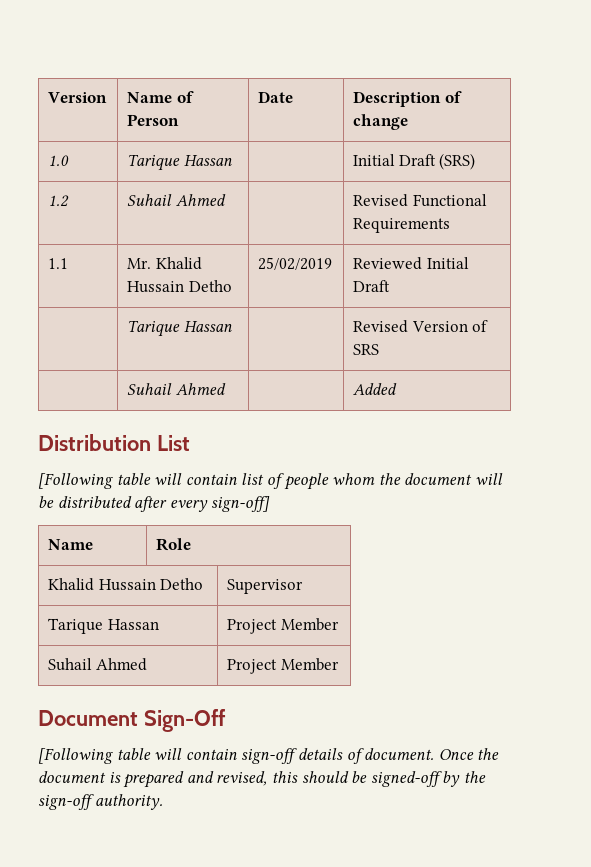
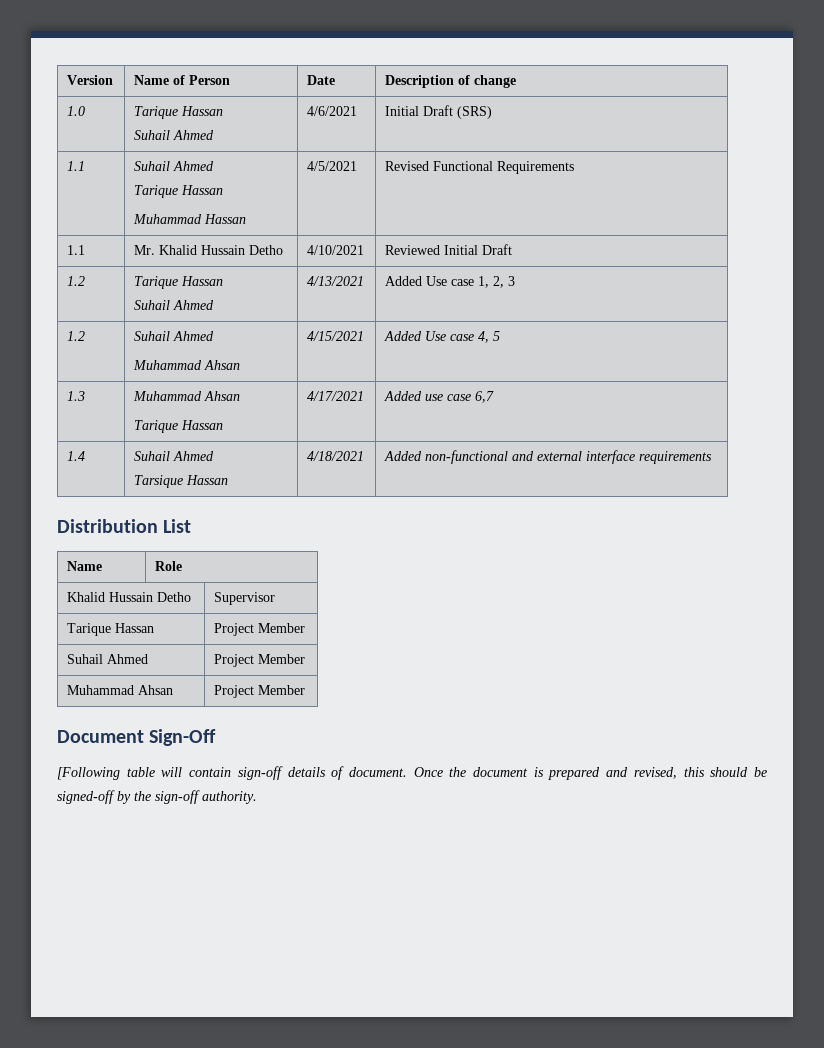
- 1.0 | Tarique Hassan | | Initial Draft (SRS)
+ 1.0 | Tarique Hassan
+ Suhail Ahmed | 4/6/2021 | Initial Draft (SRS)
- 1.2 | Suhail Ahmed | | Revised Functional Requirements
+ 1.1 | Suhail Ahmed
+ Tarique Hassan
+ Muhammad Hassan | 4/5/2021 | Revised Functional Requirements
- 1.1 | Mr. Khalid Hussain Detho | 25/02/2019 | Reviewed Initial Draft
+ 1.1 | Mr. Khalid Hussain Detho | 4/10/2021 | Reviewed Initial Draft
- | Tarique Hassan | | Revised Version of SRS
- | Suhail Ahmed | | Added
+ 1.2 | Tarique Hassan
+ Suhail Ahmed | 4/13/2021 | Added Use case 1, 2, 3
+ 1.2 | Suhail Ahmed
+ Muhammad Ahsan | 4/15/2021 | Added Use case 4, 5
+ 1.3 | Muhammad Ahsan
+ Tarique Hassan | 4/17/2021 | Added use case 6,7
+ 1.4 | Suhail Ahmed
+ Tarsique Hassan | 4/18/2021 | Added non-functional and external interface requirements
  Distribution List
- [Following table will contain list of people whom the document will be distributed after every sign-off]
+ Muhammad Ahsan | Project Member

